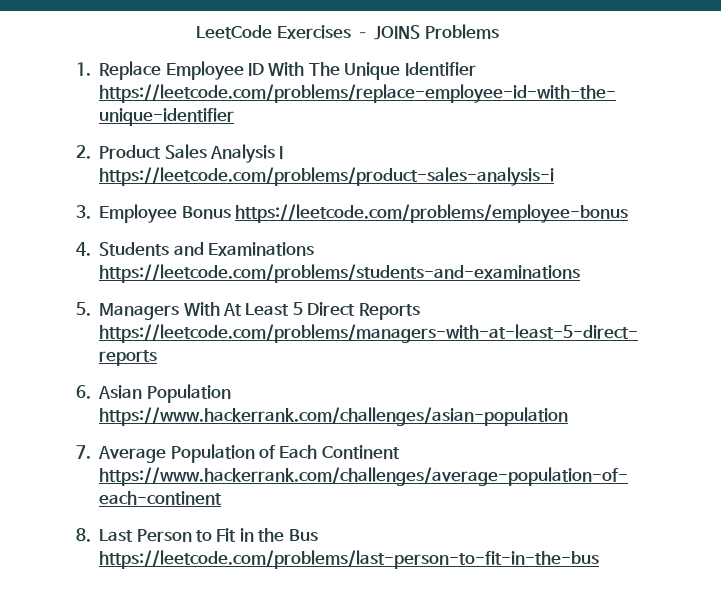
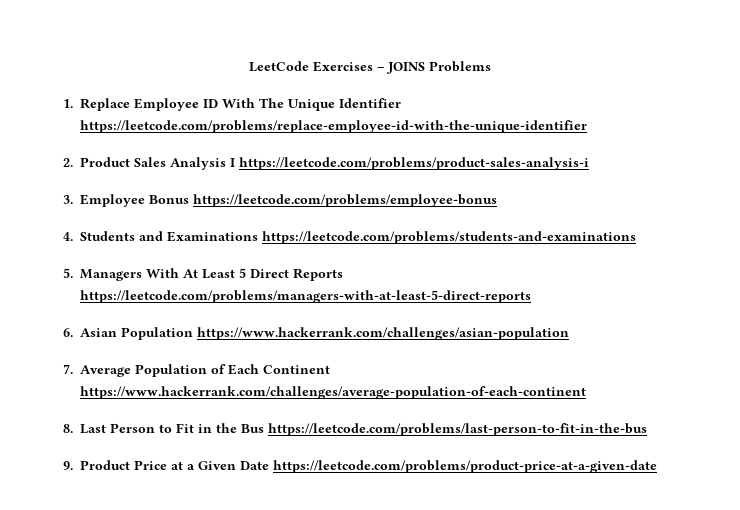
+ 9. Product Price at a Given Date https://leetcode.com/problems/product-price-at-a-given-date

